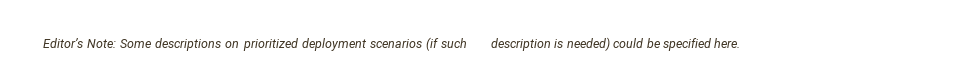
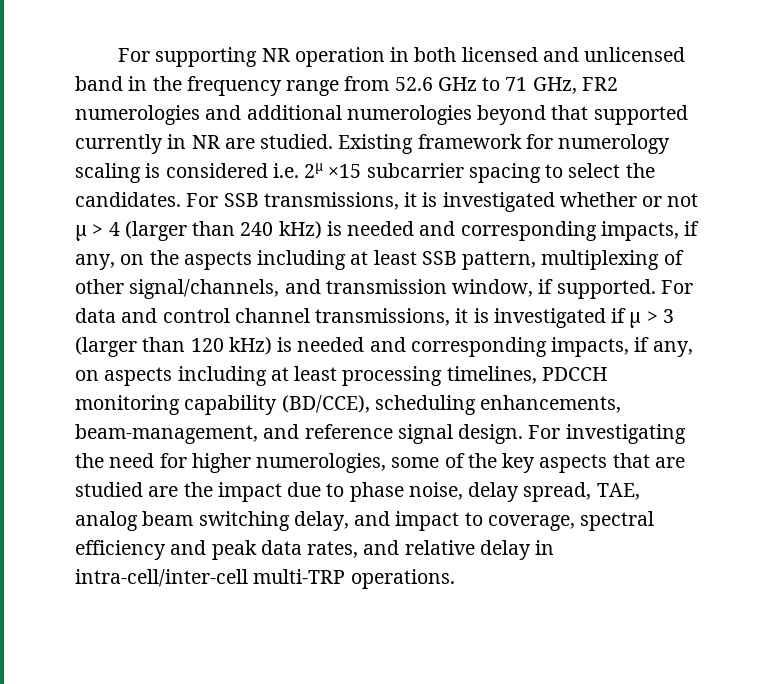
- Editor’s Note: Some descriptions on prioritized deployment scenarios (if such description is needed) could be specified here.
+ For supporting NR operation in both licensed and unlicensed band in the frequency range from 52.6 GHz to 71 GHz, FR2 numerologies and additional numerologies beyond that supported currently in NR are studied. Existing framework for numerology scaling is considered i.e. 2μ ×15 subcarrier spacing to select the candidates. For SSB transmissions, it is investigated whether or not µ > 4 (larger than 240 kHz) is needed and corresponding impacts, if any, on the aspects including at least SSB pattern, multiplexing of other signal/channels, and transmission window, if supported. For data and control channel transmissions, it is investigated if µ > 3 (larger than 120 kHz) is needed and corresponding impacts, if any, on aspects including at least processing timelines, PDCCH monitoring capability (BD/CCE), scheduling enhancements, beam-management, and reference signal design. For investigating the need for higher numerologies, some of the key aspects that are studied are the impact due to phase noise, delay spread, TAE, analog beam switching delay, and impact to coverage, spectral efficiency and peak data rates, and relative delay in intra-cell/inter-cell multi-TRP operations.

